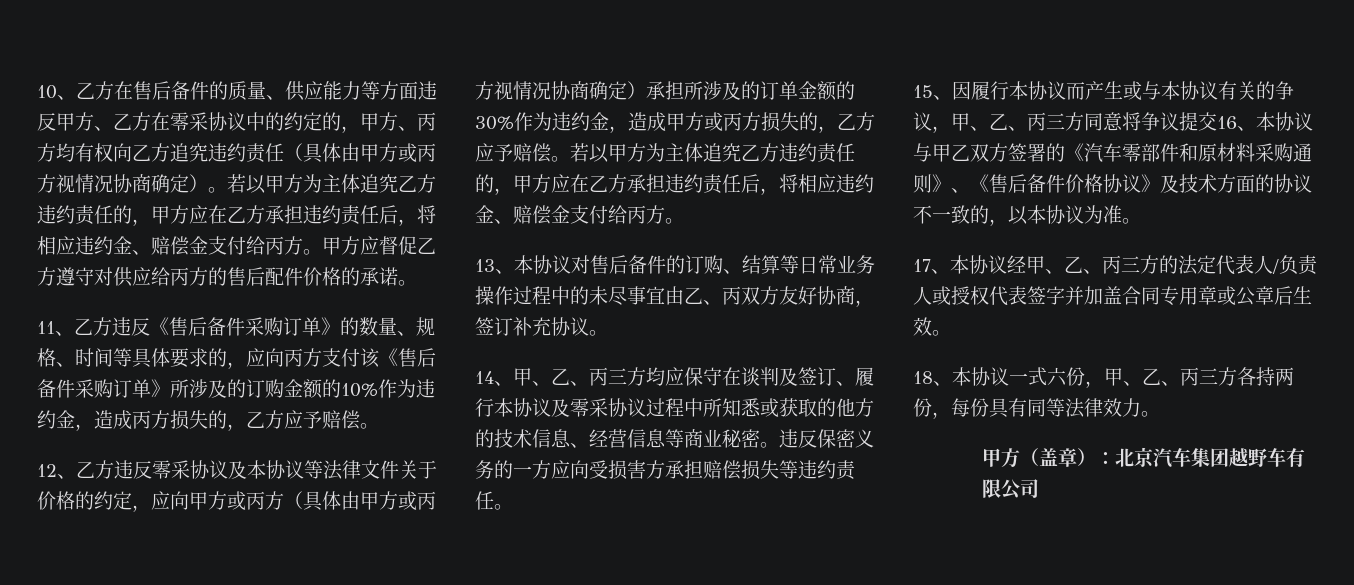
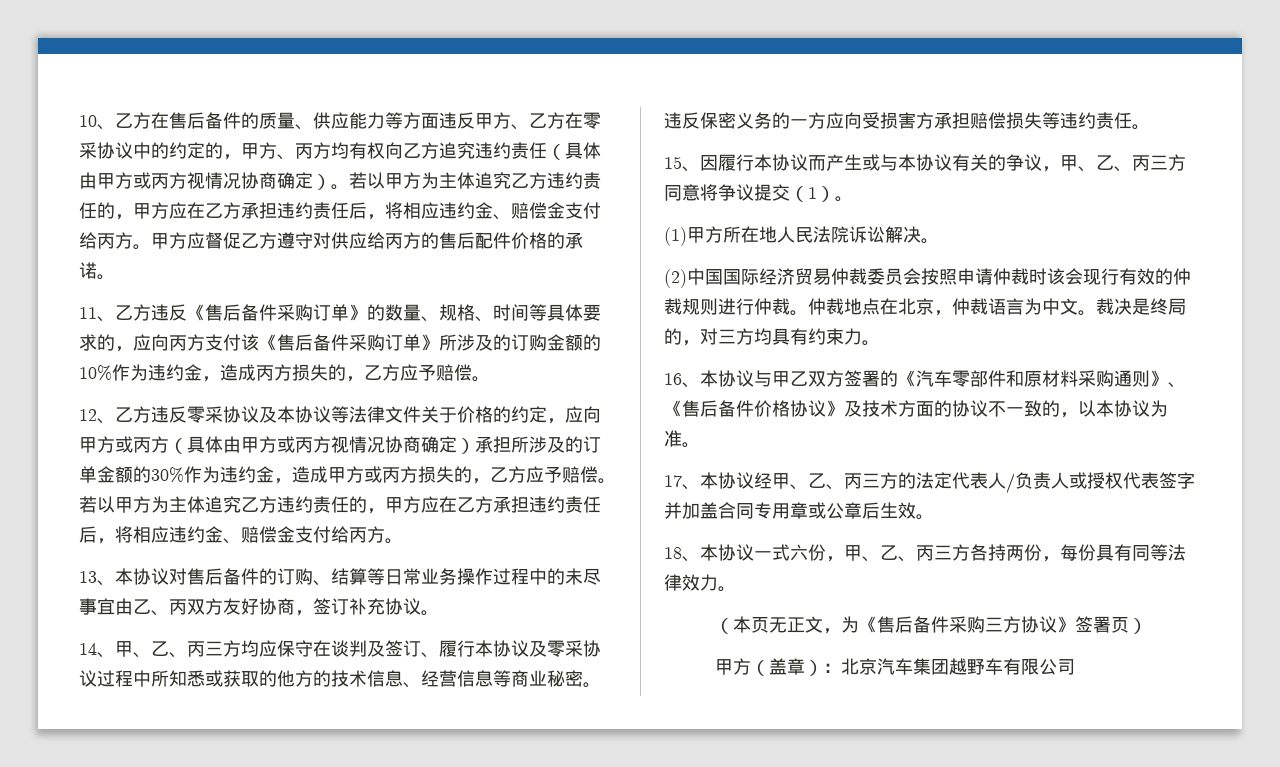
- 15、因履行本协议而产生或与本协议有关的争议，甲、乙、丙三方同意将争议提交16、本协议与甲乙双方签署的《汽车零部件和原材料采购通则》、《售后备件价格协议》及技术方面的协议不一致的，以本协议为准。
+ 15、因履行本协议而产生或与本协议有关的争议，甲、乙、丙三方同意将争议提交（1）。
+ (1)甲方所在地人民法院诉讼解决。
+ (2)中国国际经济贸易仲裁委员会按照申请仲裁时该会现行有效的仲裁规则进行仲裁。仲裁地点在北京，仲裁语言为中文。裁决是终局的，对三方均具有约束力。
+ 16、本协议与甲乙双方签署的《汽车零部件和原材料采购通则》、《售后备件价格协议》及技术方面的协议不一致的，以本协议为准。
+ （本页无正文，为《售后备件采购三方协议》签署页）

